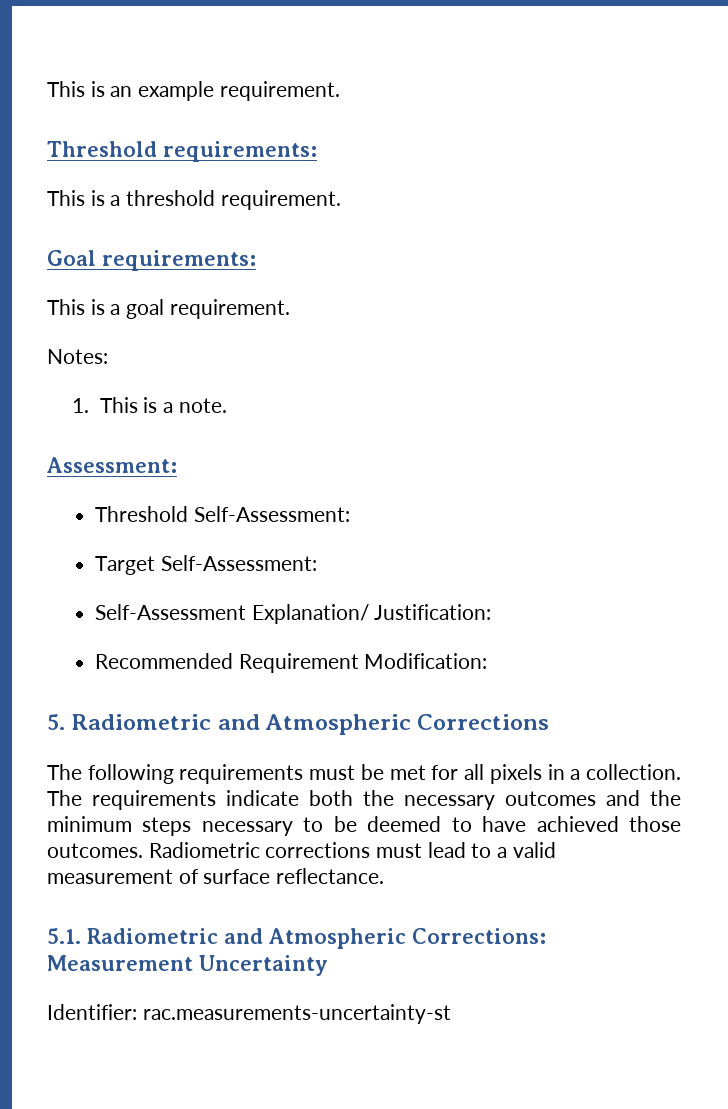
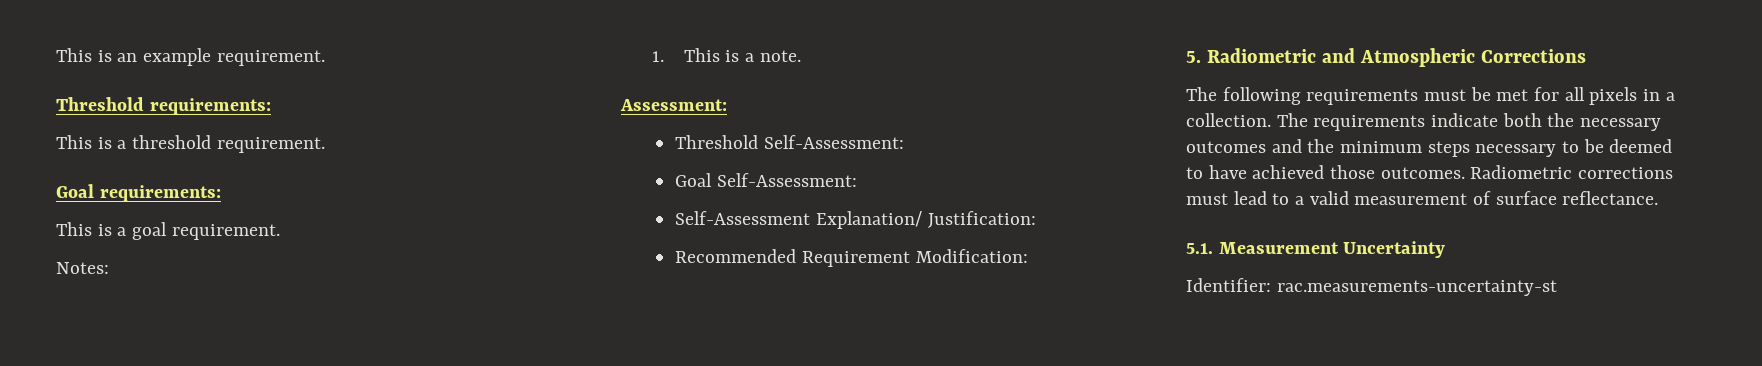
- Target Self-Assessment:
+ Goal Self-Assessment:
- 5.1. Radiometric and Atmospheric Corrections: Measurement Uncertainty
+ 5.1. Measurement Uncertainty

